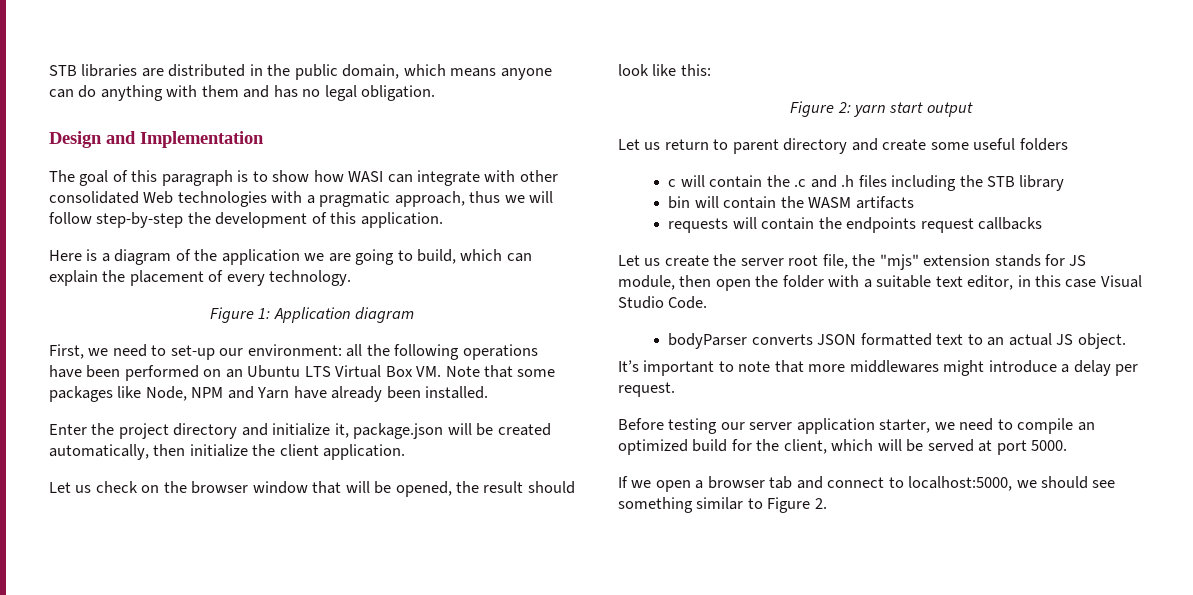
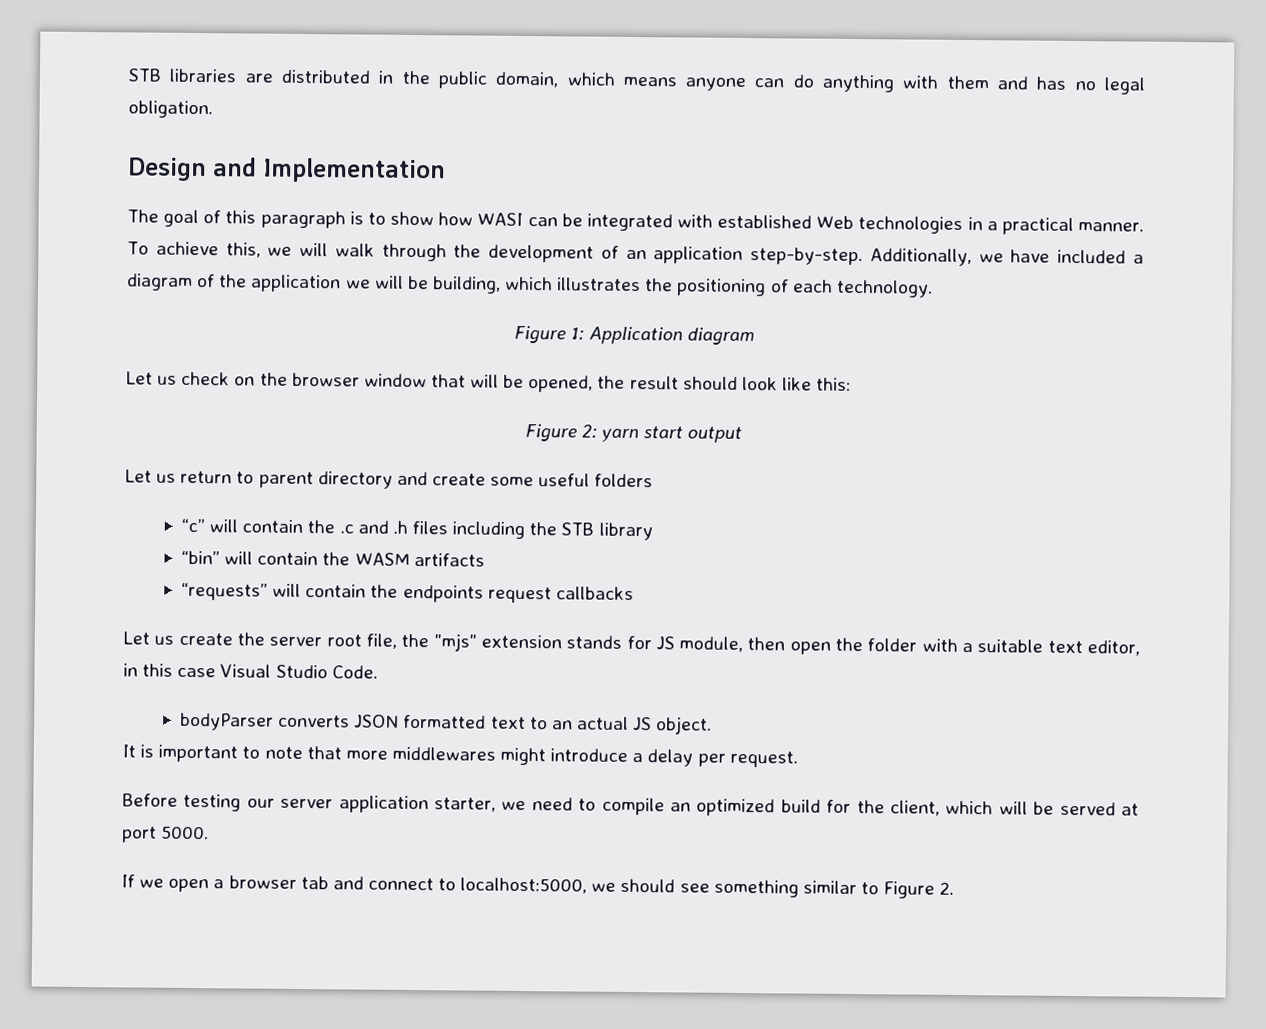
- The goal of this paragraph is to show how WASI can integrate with other consolidated Web technologies with a pragmatic approach, thus we will follow step-by-step the development of this application.
- Here is a diagram of the application we are going to build, which can explain the placement of every technology.
+ The goal of this paragraph is to show how WASI can be integrated with established Web technologies in a practical manner. To achieve this, we will walk through the development of an application step-by-step. Additionally, we have included a diagram of the application we will be building, which illustrates the positioning of each technology.
- First, we need to set-up our environment: all the following operations have been performed on an Ubuntu LTS Virtual Box VM. Note that some packages like Node, NPM and Yarn have already been installed.
- Enter the project directory and initialize it, package.json will be created automatically, then initialize the client application.
- c will contain the .c and .h files including the STB library
+ “c” will contain the .c and .h files including the STB library
- bin will contain the WASM artifacts
+ “bin” will contain the WASM artifacts
- requests will contain the endpoints request callbacks
+ “requests” will contain the endpoints request callbacks
- It’s important to note that more middlewares might introduce a delay per request.
+ It is important to note that more middlewares might introduce a delay per request.

